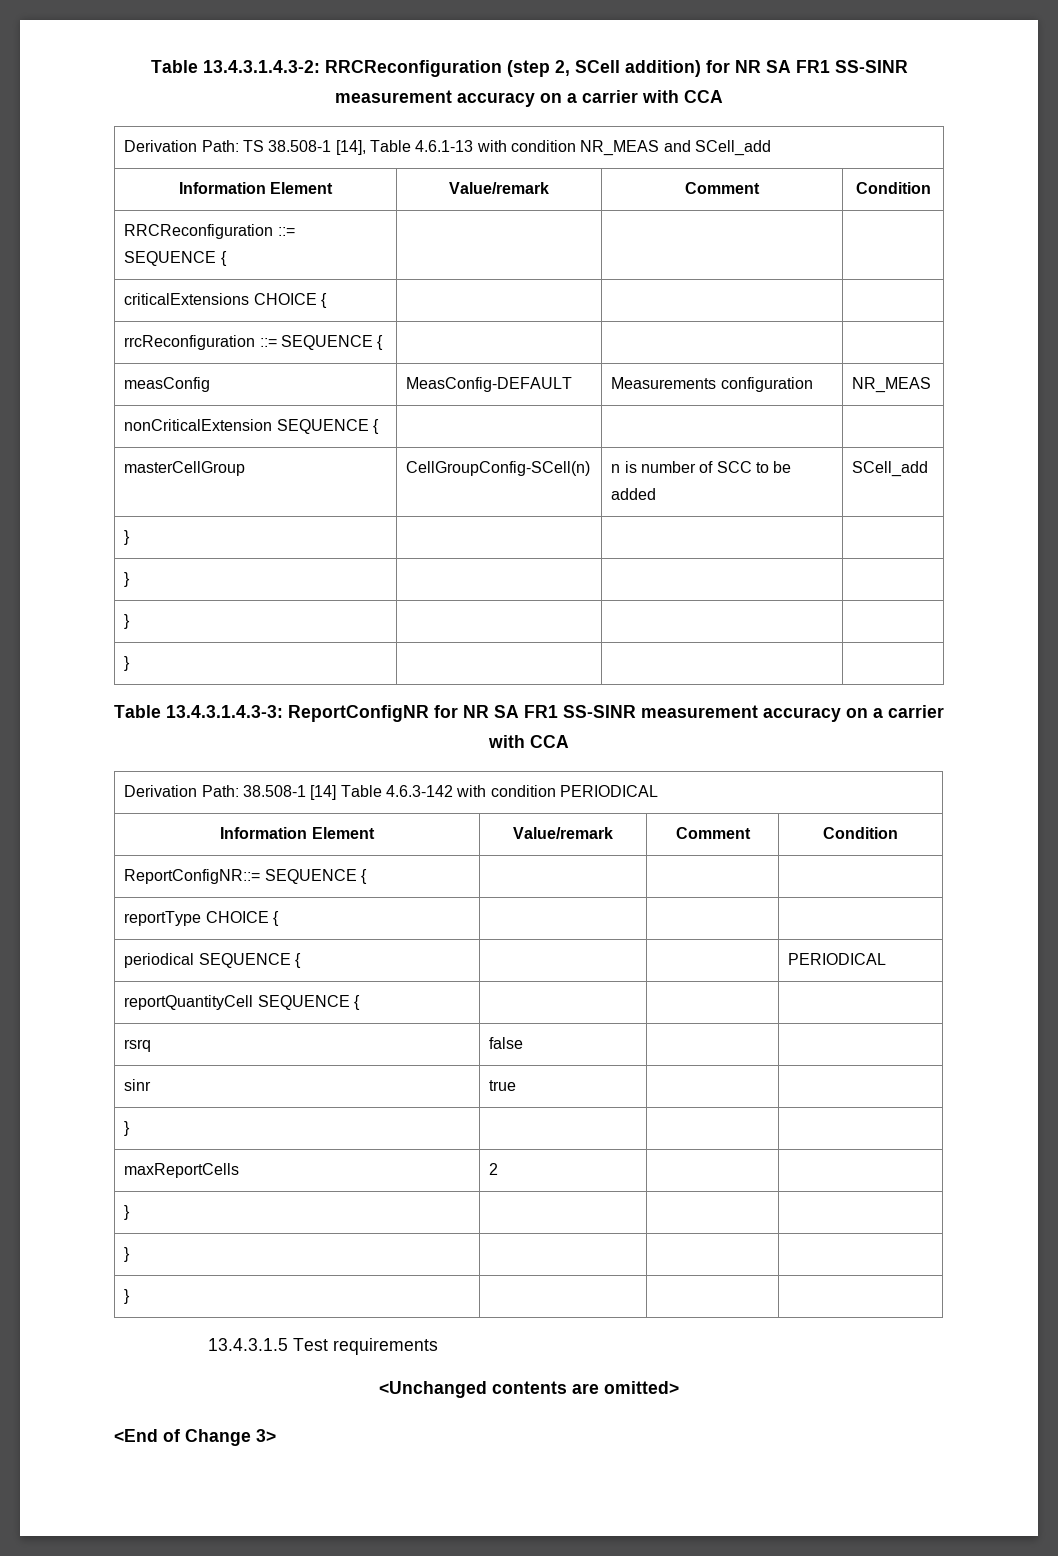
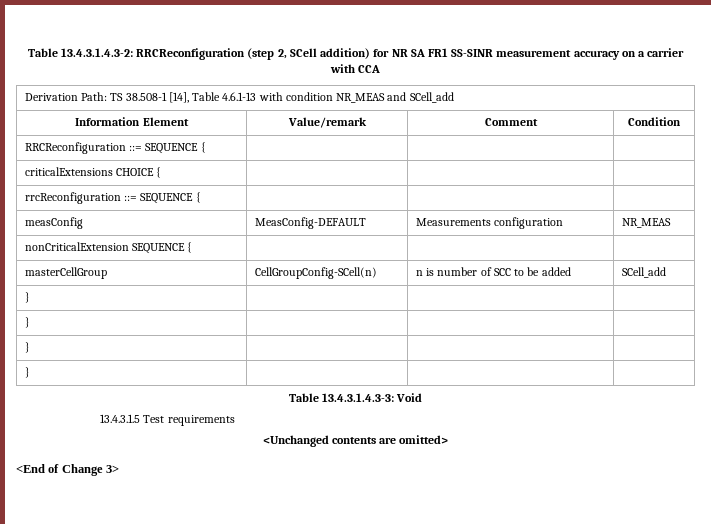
- Table 13.4.3.1.4.3-3: ReportConfigNR for NR SA FR1 SS-SINR measurement accuracy on a carrier with CCA
- Derivation Path: 38.508-1 [14] Table 4.6.3-142 with condition PERIODICAL
- Information Element | Value/remark | Comment | Condition
- ReportConfigNR::= SEQUENCE { | | |
- reportType CHOICE { | | |
- periodical SEQUENCE { | | | PERIODICAL
- reportQuantityCell SEQUENCE { | | |
- rsrq | false | |
- sinr | true | |
- } | | |
- maxReportCells | 2 | |
- } | | |
- } | | |
- } | | |
+ Table 13.4.3.1.4.3-3: Void

